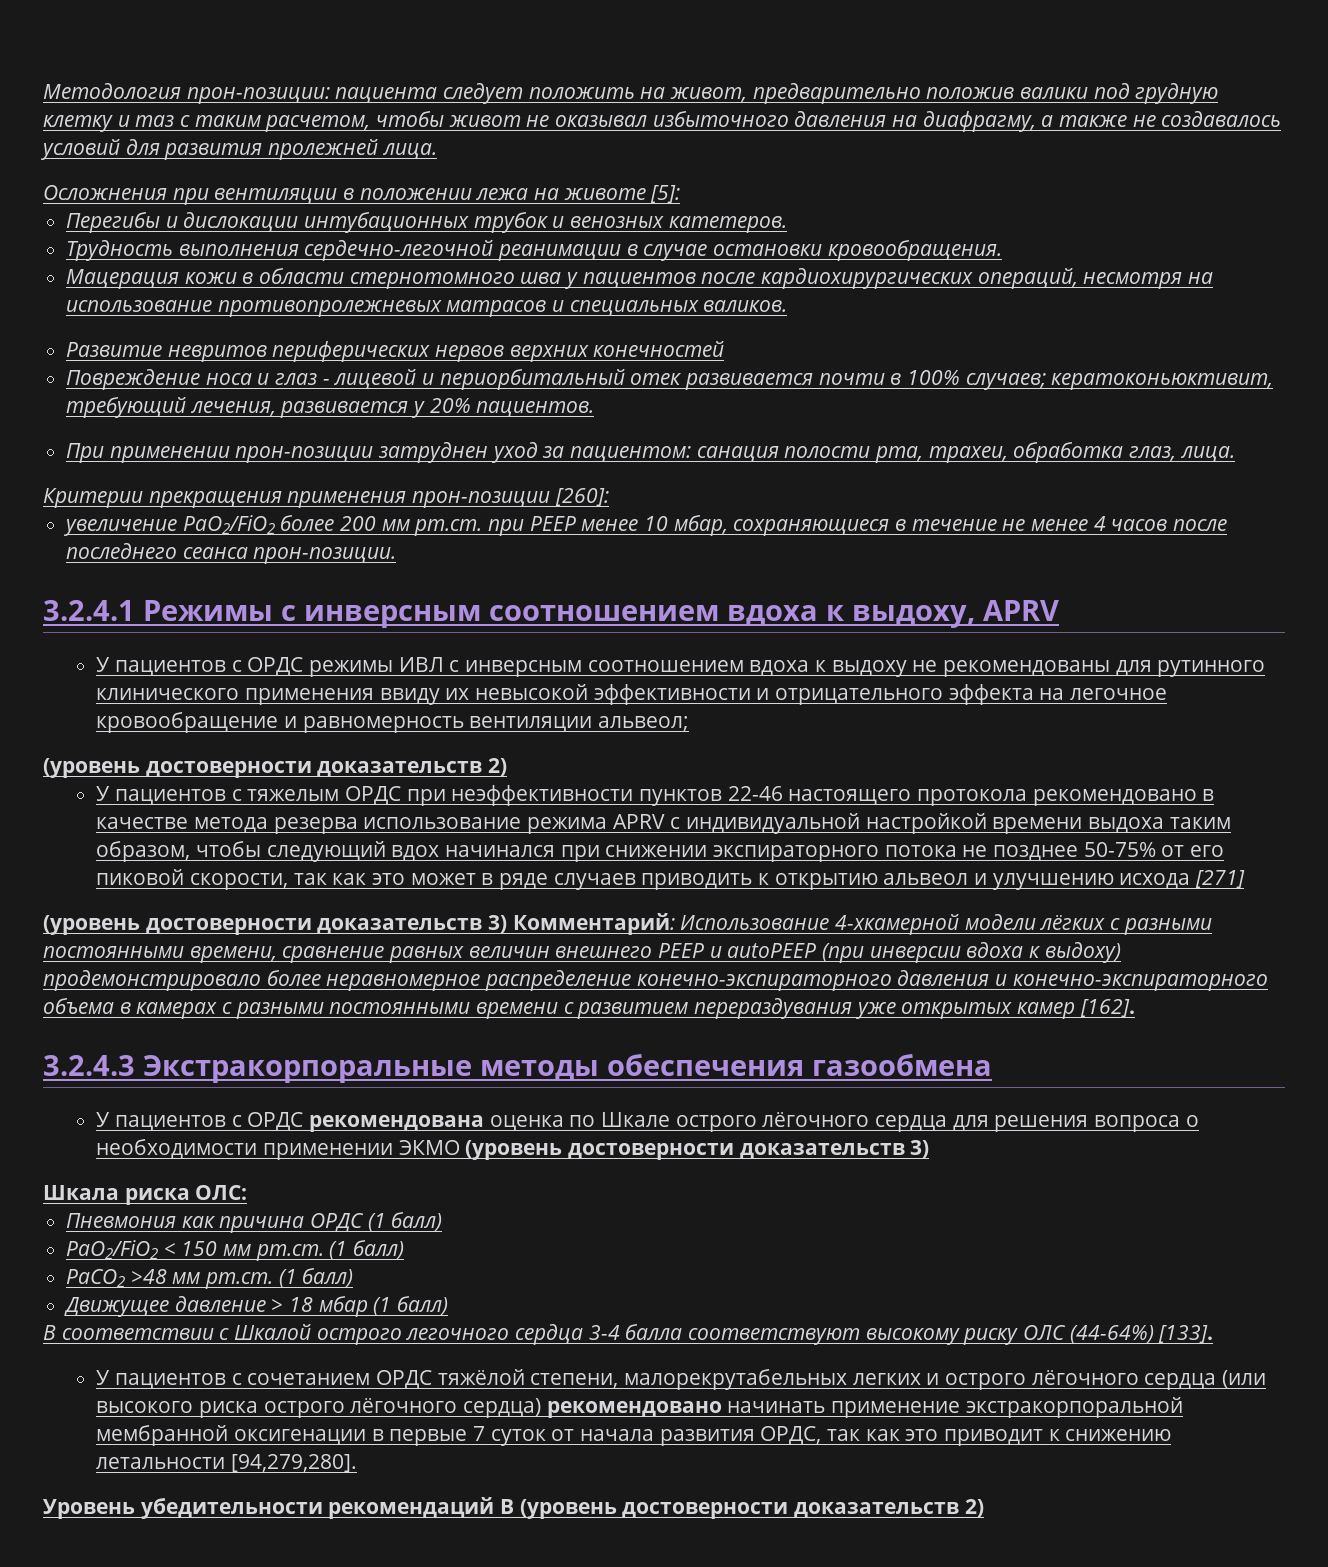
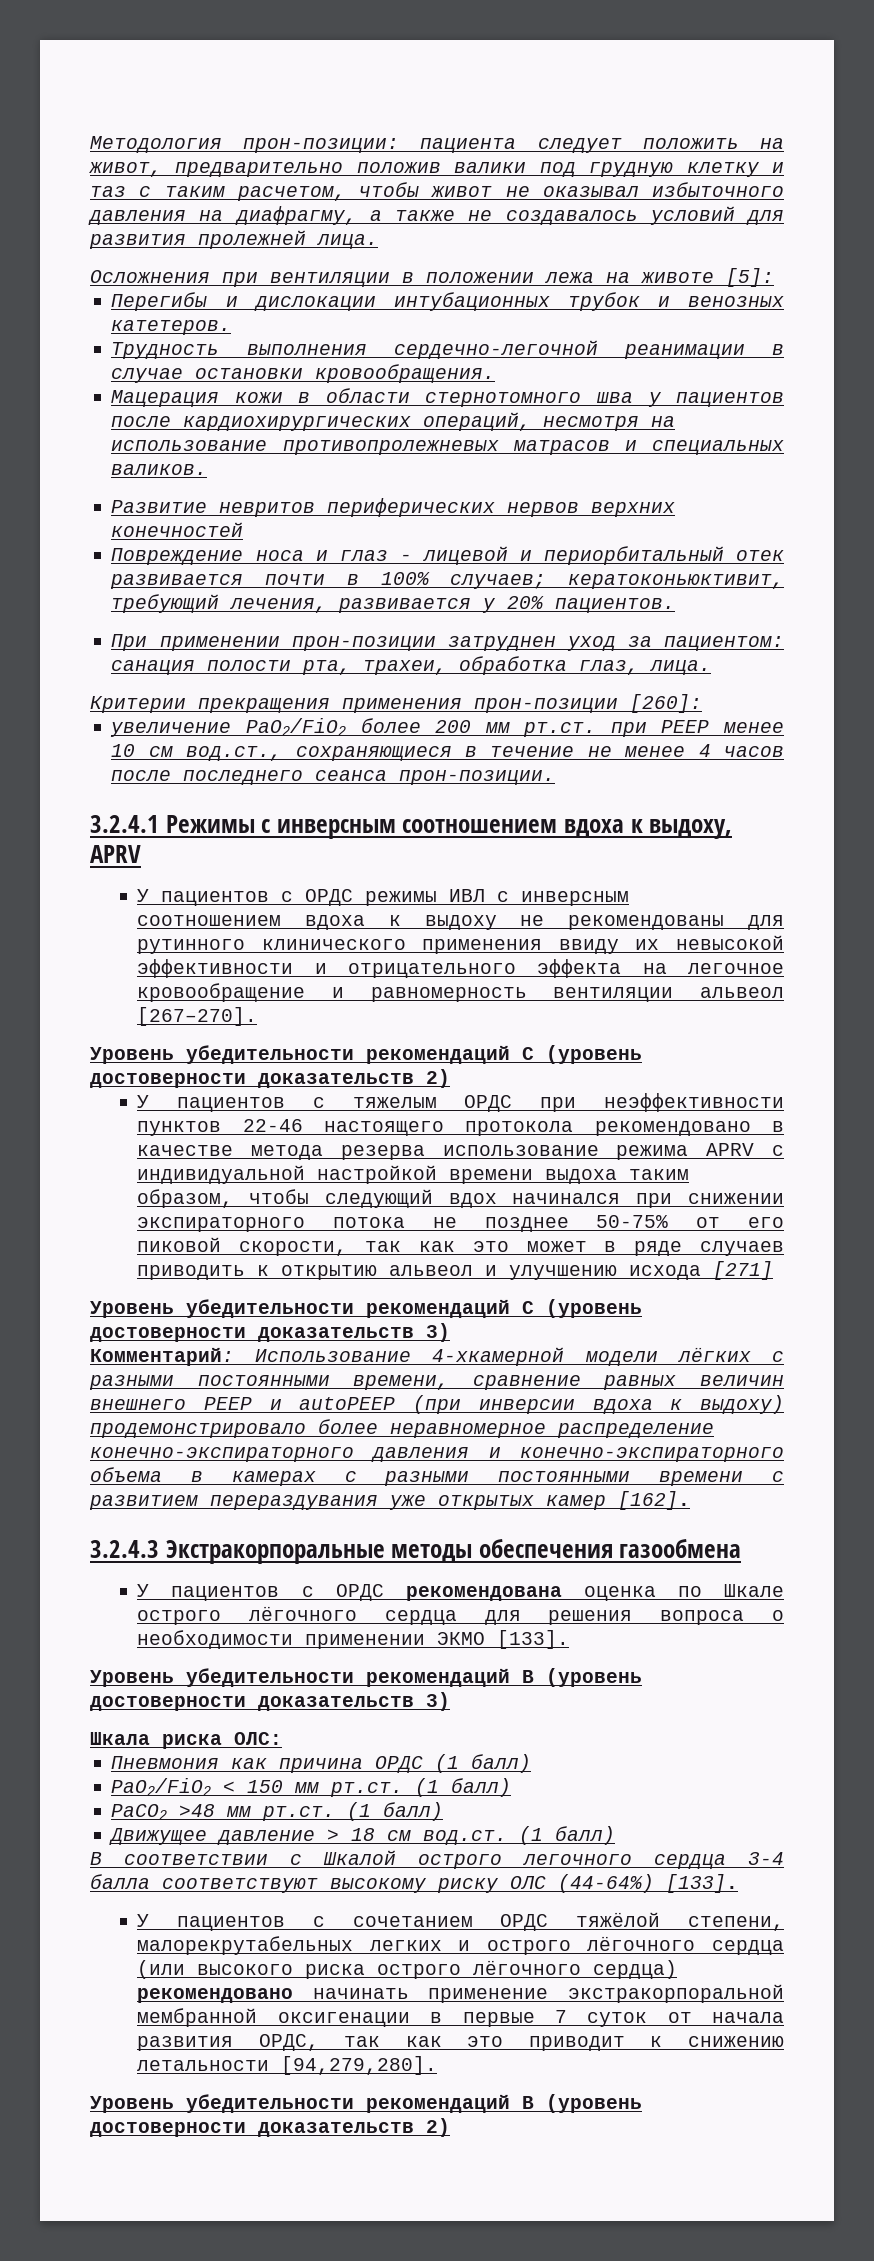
- увеличение PaO2/FiO2 более 200 мм рт.ст. при PEEP менее 10 мбар, сохраняющиеся в течение не менее 4 часов после последнего сеанса прон-позиции.
+ увеличение PaO2/FiO2 более 200 мм рт.ст. при PEEP менее 10 см вод.ст., сохраняющиеся в течение не менее 4 часов после последнего сеанса прон-позиции.
- У пациентов с ОРДС режимы ИВЛ с инверсным соотношением вдоха к выдоху не рекомендованы для рутинного клинического применения ввиду их невысокой эффективности и отрицательного эффекта на легочное кровообращение и равномерность вентиляции альвеол;
- (уровень достоверности доказательств 2)
+ У пациентов с ОРДС режимы ИВЛ с инверсным соотношением вдоха к выдоху не рекомендованы для рутинного клинического применения ввиду их невысокой эффективности и отрицательного эффекта на легочное кровообращение и равномерность вентиляции альвеол [267–270].
+ Уровень убедительности рекомендаций С (уровень достоверности доказательств 2)
- (уровень достоверности доказательств 3) Комментарий: Использование 4-хкамерной модели лёгких с разными постоянными времени, сравнение равных величин внешнего РЕЕР и autoPEEP (при инверсии вдоха к выдоху) продемонстрировало более неравномерное распределение конечно-экспираторного давления и конечно-экспираторного объема в камерах с разными постоянными времени с развитием перераздувания уже открытых камер [162].
+ Уровень убедительности рекомендаций С (уровень достоверности доказательств 3)
+ Комментарий: Использование 4-хкамерной модели лёгких с разными постоянными времени, сравнение равных величин внешнего РЕЕР и autoPEEP (при инверсии вдоха к выдоху) продемонстрировало более неравномерное распределение конечно-экспираторного давления и конечно-экспираторного объема в камерах с разными постоянными времени с развитием перераздувания уже открытых камер [162].
- У пациентов с ОРДС рекомендована оценка по Шкале острого лёгочного сердца для решения вопроса о необходимости применении ЭКМО (уровень достоверности доказательств 3)
+ У пациентов с ОРДС рекомендована оценка по Шкале острого лёгочного сердца для решения вопроса о необходимости применении ЭКМО [133].
+ Уровень убедительности рекомендаций В (уровень достоверности доказательств 3)
- Движущее давление > 18 мбар (1 балл)
+ Движущее давление > 18 см вод.ст. (1 балл)

